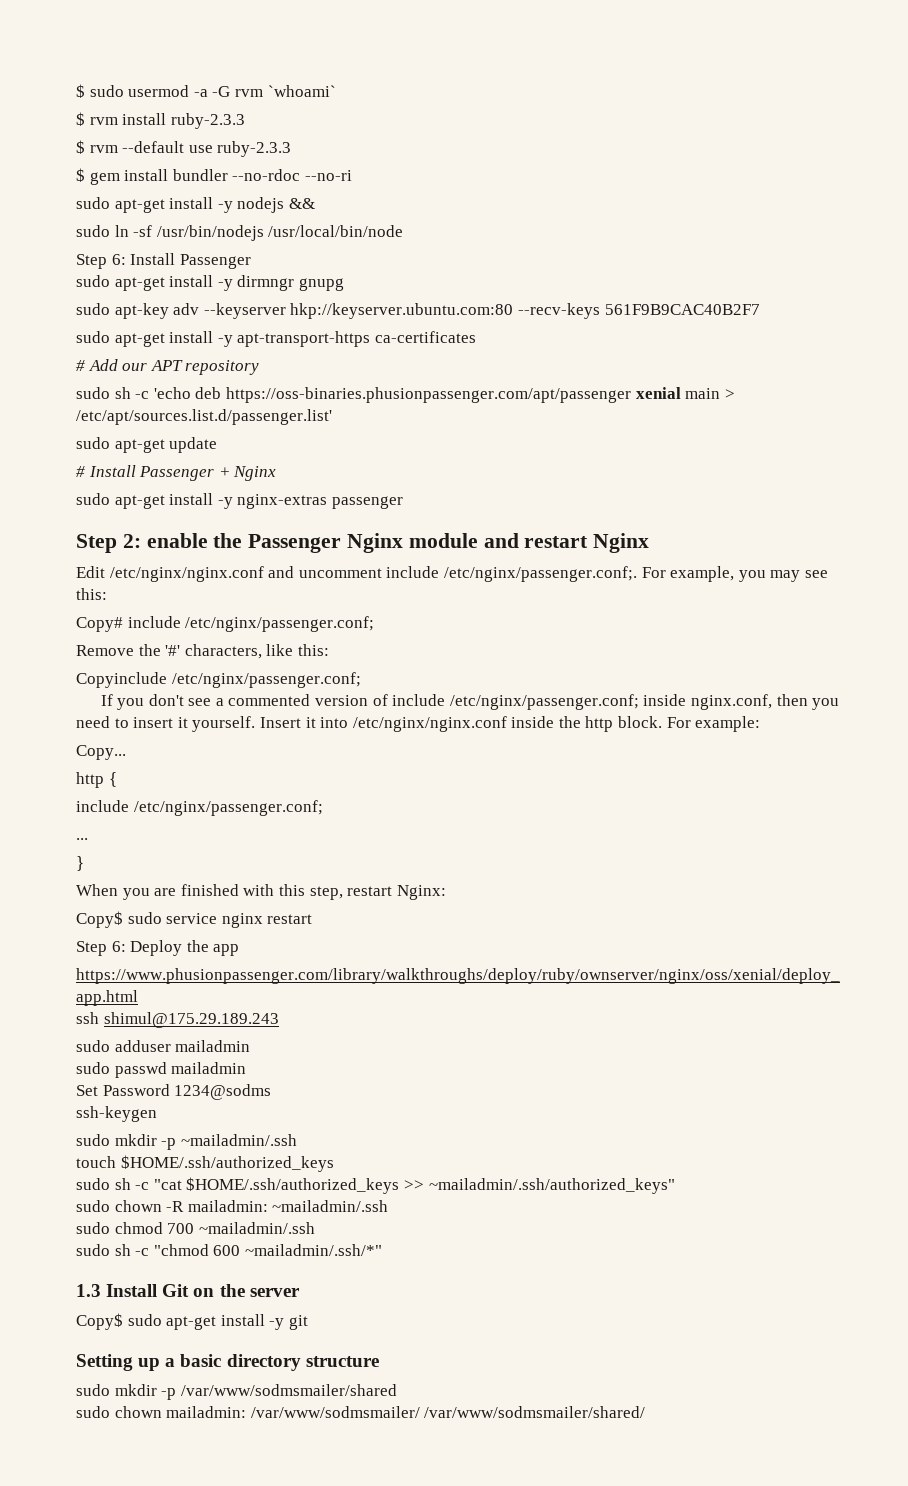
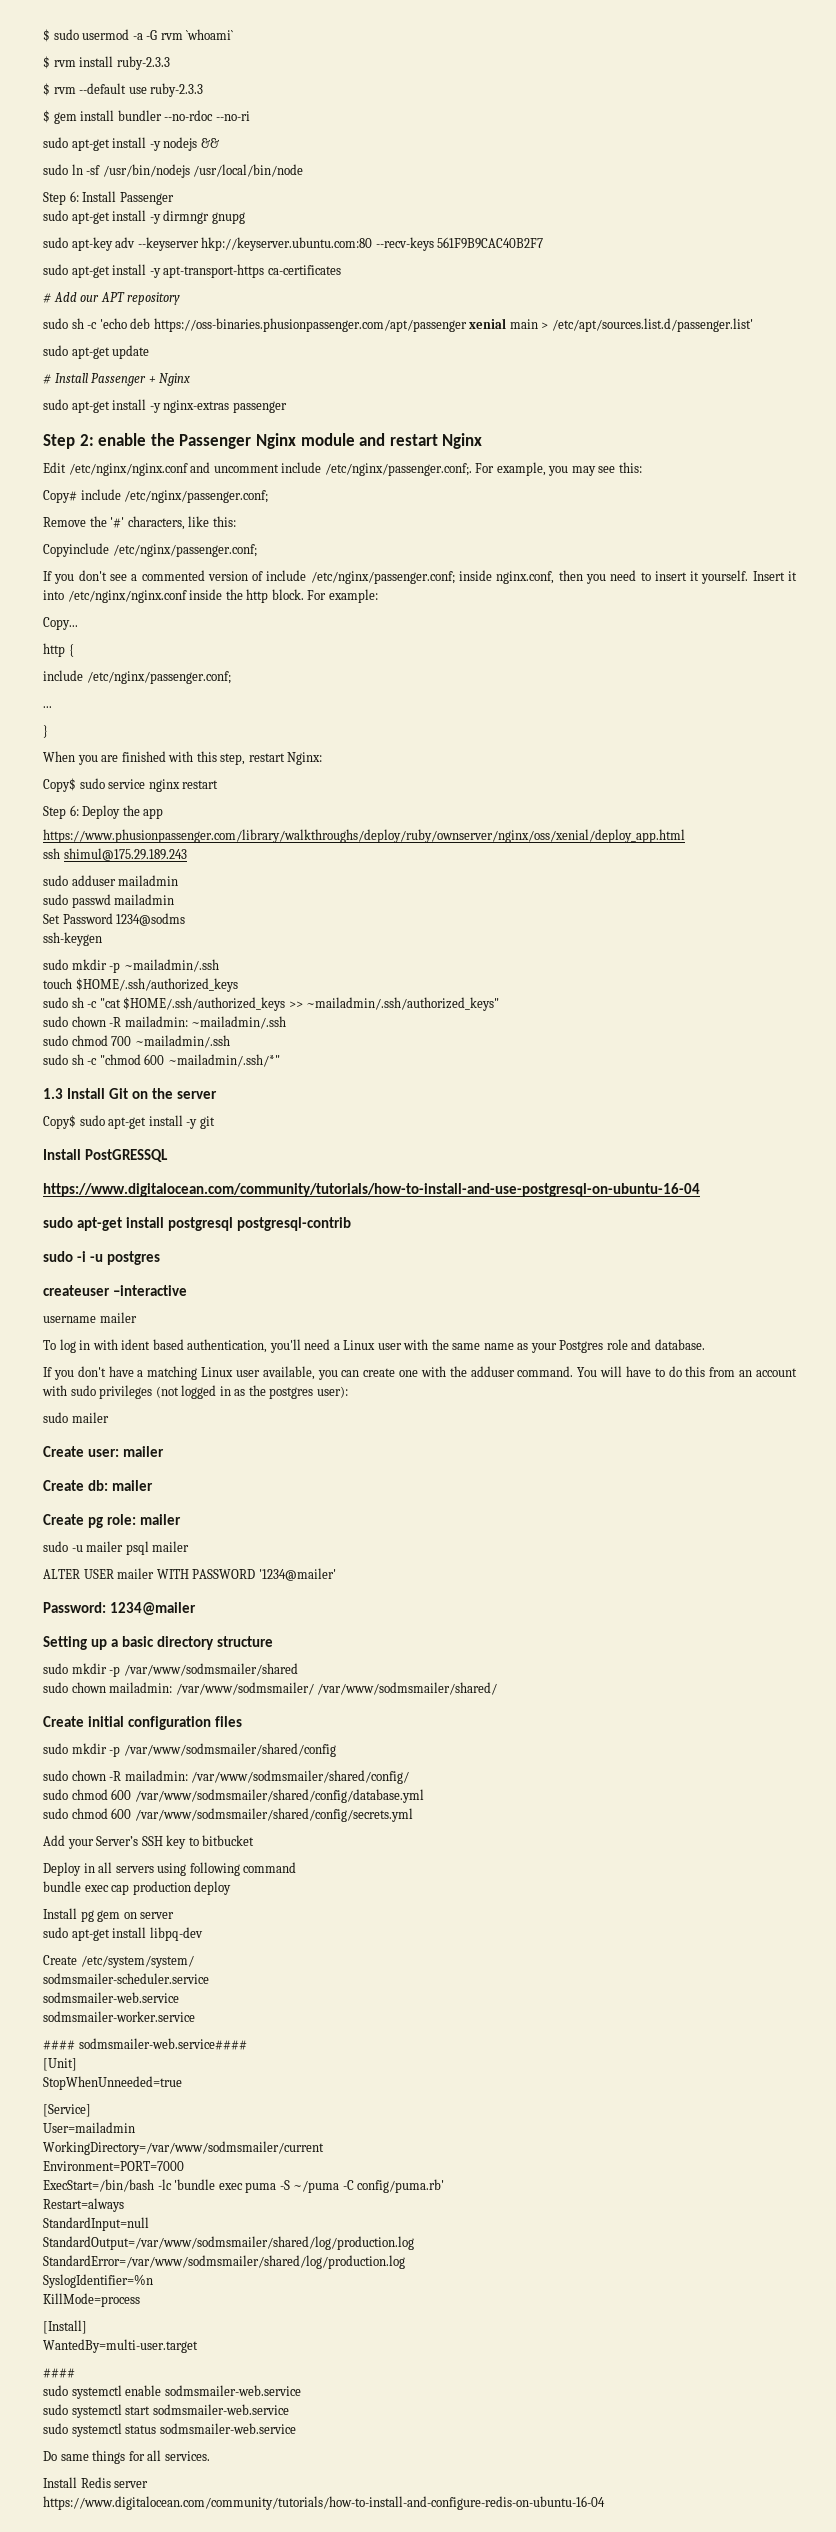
+ Install PostGRESSQL
+ https://www.digitalocean.com/community/tutorials/how-to-install-and-use-postgresql-on-ubuntu-16-04
+ sudo apt-get install postgresql postgresql-contrib
+ sudo -i -u postgres
+ createuser –interactive
+ username mailer
+ To log in with ident based authentication, you'll need a Linux user with the same name as your Postgres role and database.
+ If you don't have a matching Linux user available, you can create one with the adduser command. You will have to do this from an account with sudo privileges (not logged in as the postgres user):
+ sudo mailer
+ Create user: mailer
+ Create db: mailer
+ Create pg role: mailer
+ sudo -u mailer psql mailer
+ ALTER USER mailer WITH PASSWORD '1234@mailer'
+ Password: 1234@mailer
+ Create initial configuration files
+ sudo mkdir -p /var/www/sodmsmailer/shared/config
+ sudo chown -R mailadmin: /var/www/sodmsmailer/shared/config/
+ sudo chmod 600 /var/www/sodmsmailer/shared/config/database.yml
+ sudo chmod 600 /var/www/sodmsmailer/shared/config/secrets.yml
+ Add your Server’s SSH key to bitbucket
+ Deploy in all servers using following command
+ bundle exec cap production deploy
+ Install pg gem on server
+ sudo apt-get install libpq-dev
+ Create /etc/system/system/
+ sodmsmailer-scheduler.service
+ sodmsmailer-web.service
+ sodmsmailer-worker.service
+ #### sodmsmailer-web.service####
+ [Unit]
+ StopWhenUnneeded=true
+ [Service]
+ User=mailadmin
+ WorkingDirectory=/var/www/sodmsmailer/current
+ Environment=PORT=7000
+ ExecStart=/bin/bash -lc 'bundle exec puma -S ~/puma -C config/puma.rb'
+ Restart=always
+ StandardInput=null
+ StandardOutput=/var/www/sodmsmailer/shared/log/production.log
+ StandardError=/var/www/sodmsmailer/shared/log/production.log
+ SyslogIdentifier=%n
+ KillMode=process
+ [Install]
+ WantedBy=multi-user.target
+ ####
+ sudo systemctl enable sodmsmailer-web.service
+ sudo systemctl start sodmsmailer-web.service
+ sudo systemctl status sodmsmailer-web.service
+ Do same things for all services.
+ Install Redis server
+ https://www.digitalocean.com/community/tutorials/how-to-install-and-configure-redis-on-ubuntu-16-04

